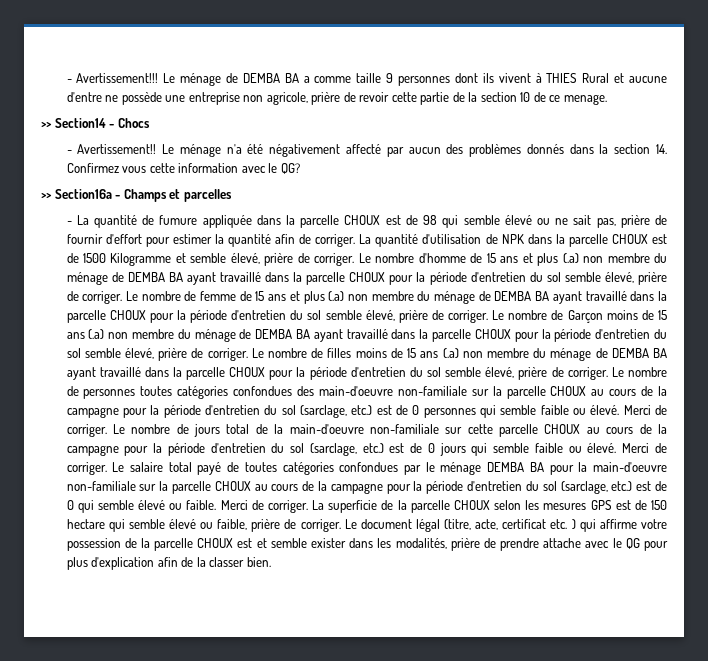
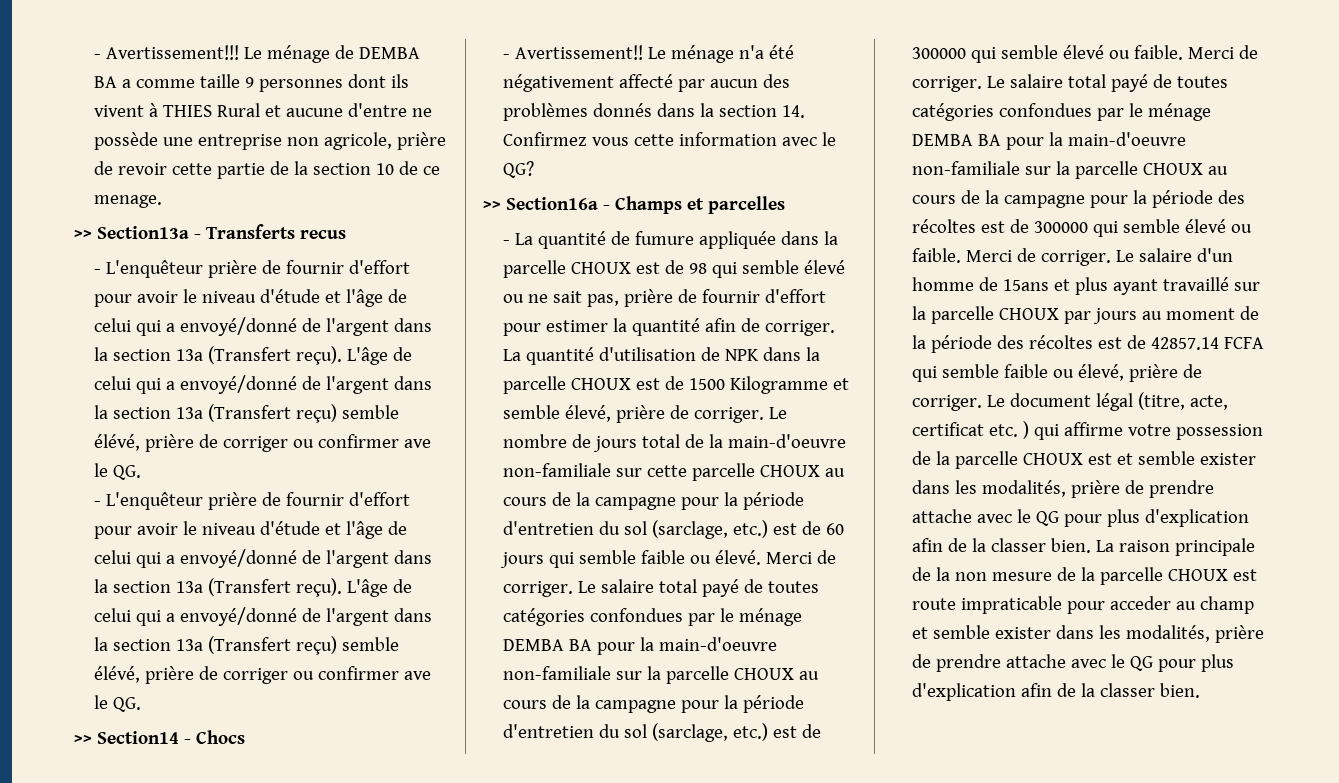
+ >> Section13a - Transferts recus
+ - L'enquêteur prière de fournir d'effort pour avoir le niveau d'étude et l'âge de celui qui a envoyé/donné de l'argent dans la section 13a (Transfert reçu). L'âge de celui qui a envoyé/donné de l'argent dans la section 13a (Transfert reçu) semble élévé, prière de corriger ou confirmer ave le QG.
+ - L'enquêteur prière de fournir d'effort pour avoir le niveau d'étude et l'âge de celui qui a envoyé/donné de l'argent dans la section 13a (Transfert reçu). L'âge de celui qui a envoyé/donné de l'argent dans la section 13a (Transfert reçu) semble élévé, prière de corriger ou confirmer ave le QG.
- Le nombre d'homme de 15 ans et plus (.a) non membre du ménage de DEMBA BA ayant travaillé dans la parcelle CHOUX pour la période d'entretien du sol semble élevé, prière de corriger. Le nombre de femme de 15 ans et plus (.a) non membre du ménage de DEMBA BA ayant travaillé dans la parcelle CHOUX pour la période d'entretien du sol semble élevé, prière de corriger. Le nombre de Garçon moins de 15 ans (.a) non membre du ménage de DEMBA BA ayant travaillé dans la parcelle CHOUX pour la période d'entretien du sol semble élevé, prière de corriger. Le nombre de filles moins de 15 ans (.a) non membre du ménage de DEMBA BA ayant travaillé dans la parcelle CHOUX pour la période d'entretien du sol semble élevé, prière de corriger. Le nombre de personnes toutes catégories confondues des main-d'oeuvre non-familiale sur la parcelle CHOUX au cours de la campagne pour la période d'entretien du sol (sarclage, etc.) est de 0 personnes qui semble faible ou élevé. Merci de corriger. Le nombre de jours total de la main-d'oeuvre non-familiale sur cette parcelle CHOUX au cours de la campagne pour la période d'entretien du sol (sarclage, etc.) est de 0 jours qui semble faible ou élevé.
+ Le nombre de jours total de la main-d'oeuvre non-familiale sur cette parcelle CHOUX au cours de la campagne pour la période d'entretien du sol (sarclage, etc.) est de 60 jours qui semble faible ou élevé.
- Le salaire total payé de toutes catégories confondues par le ménage DEMBA BA pour la main-d'oeuvre non-familiale sur la parcelle CHOUX au cours de la campagne pour la période d'entretien du sol (sarclage, etc.) est de 0 qui semble élevé ou faible. Merci de corriger. La superficie de la parcelle CHOUX selon les mesures GPS est de 150 hectare qui semble élevé ou faible, prière de corriger.
+ Le salaire total payé de toutes catégories confondues par le ménage DEMBA BA pour la main-d'oeuvre non-familiale sur la parcelle CHOUX au cours de la campagne pour la période d'entretien du sol (sarclage, etc.) est de 300000 qui semble élevé ou faible. Merci de corriger. Le salaire total payé de toutes catégories confondues par le ménage DEMBA BA pour la main-d'oeuvre non-familiale sur la parcelle CHOUX au cours de la campagne pour la période des récoltes est de 300000 qui semble élevé ou faible. Merci de corriger. Le salaire d'un homme de 15ans et plus ayant travaillé sur la parcelle CHOUX par jours au moment de la période des récoltes est de 42857.14 FCFA qui semble faible ou élevé, prière de corriger.
+ La raison principale de la non mesure de la parcelle CHOUX est route impraticable pour acceder au champ et semble exister dans les modalités, prière de prendre attache avec le QG pour plus d'explication afin de la classer bien.

